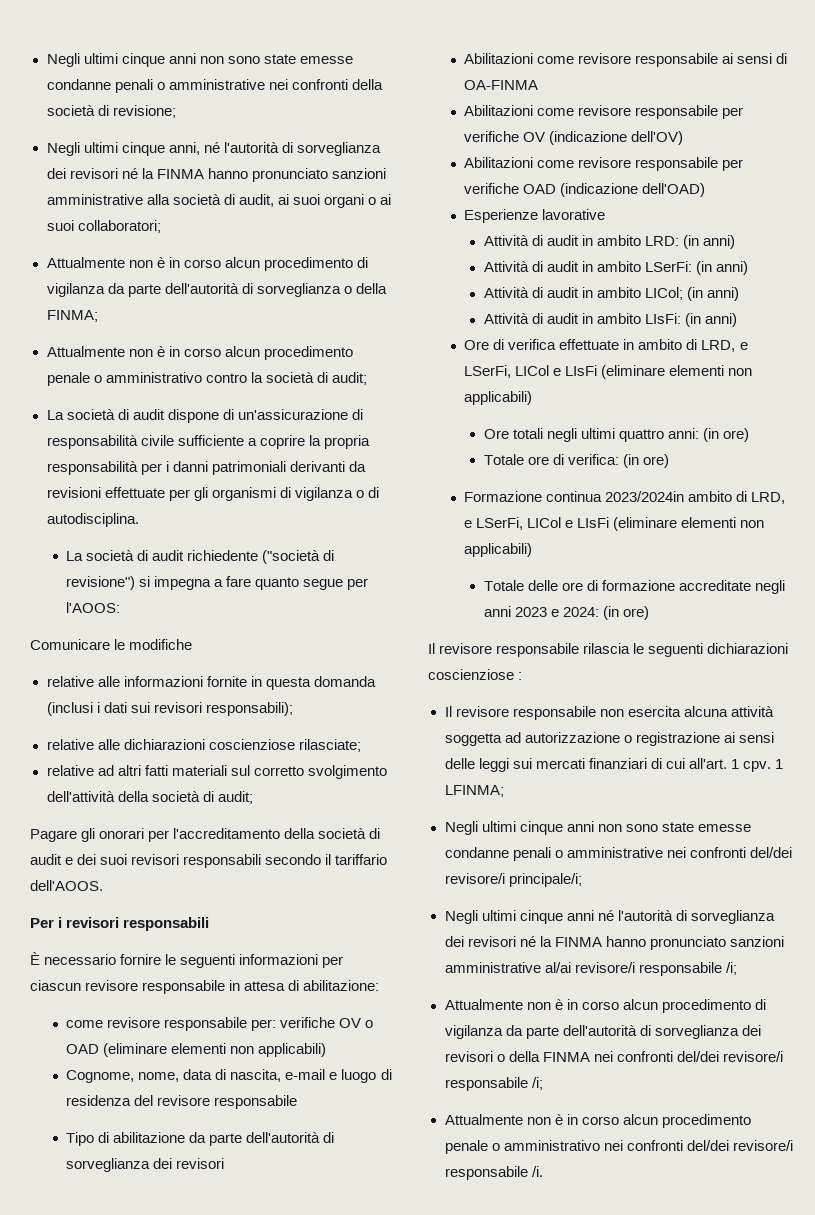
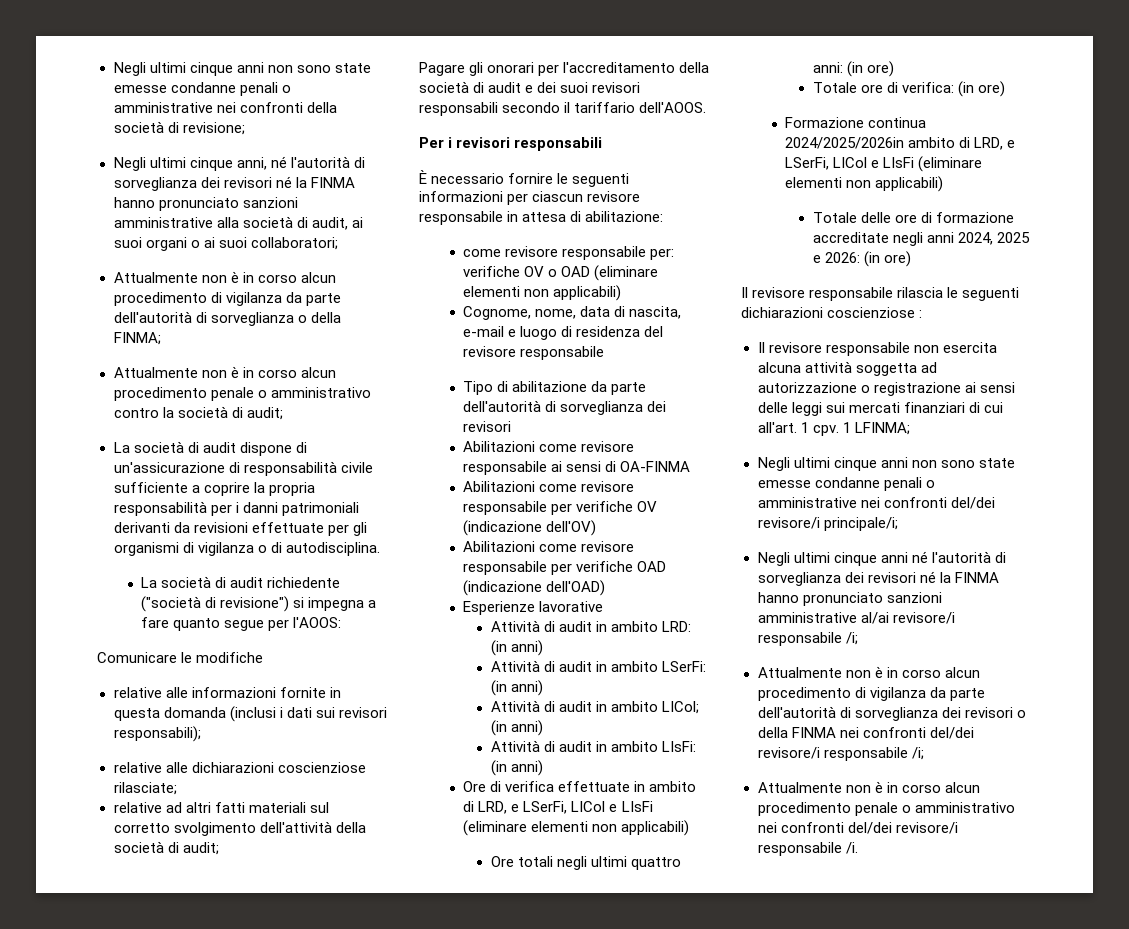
- Formazione continua 2023/2024in ambito di LRD, e LSerFi, LICol e LIsFi (eliminare elementi non applicabili)
+ Formazione continua 2024/2025/2026in ambito di LRD, e LSerFi, LICol e LIsFi (eliminare elementi non applicabili)
- Totale delle ore di formazione accreditate negli anni 2023 e 2024: (in ore)
+ Totale delle ore di formazione accreditate negli anni 2024, 2025 e 2026: (in ore)

